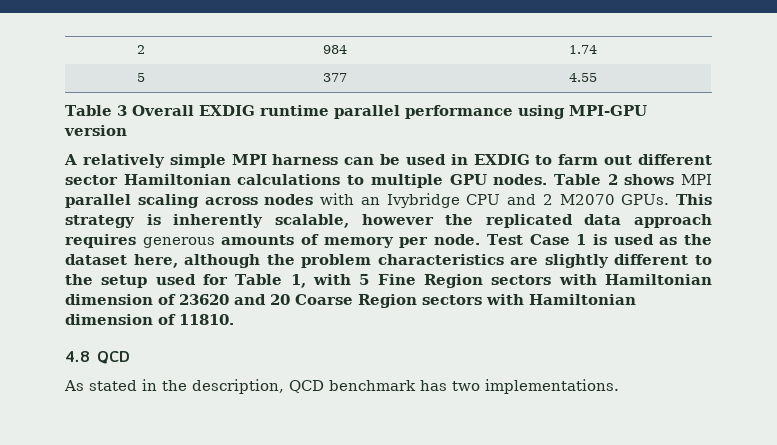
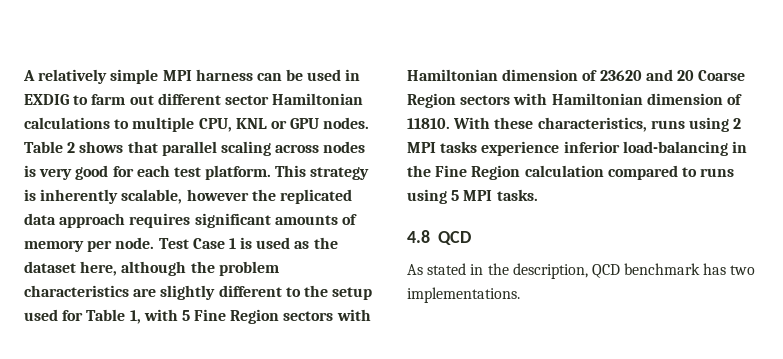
- 2 | 984 | 1.74
- 5 | 377 | 4.55
- Table 3 Overall EXDIG runtime parallel performance using MPI-GPU version
- A relatively simple MPI harness can be used in EXDIG to farm out different sector Hamiltonian calculations to multiple GPU nodes.
+ A relatively simple MPI harness can be used in EXDIG to farm out different sector Hamiltonian calculations to multiple CPU, KNL or GPU nodes.
- Table 2 shows MPI parallel scaling across nodes with an Ivybridge CPU and 2 M2070 GPUs.
+ Table 2 shows that parallel scaling across nodes is very good for each test platform.
- This strategy is inherently scalable, however the replicated data approach requires generous amounts of memory per node.
+ This strategy is inherently scalable, however the replicated data approach requires significant amounts of memory per node.
+ With these characteristics, runs using 2 MPI tasks experience inferior load-balancing in the Fine Region calculation compared to runs using 5 MPI tasks.

